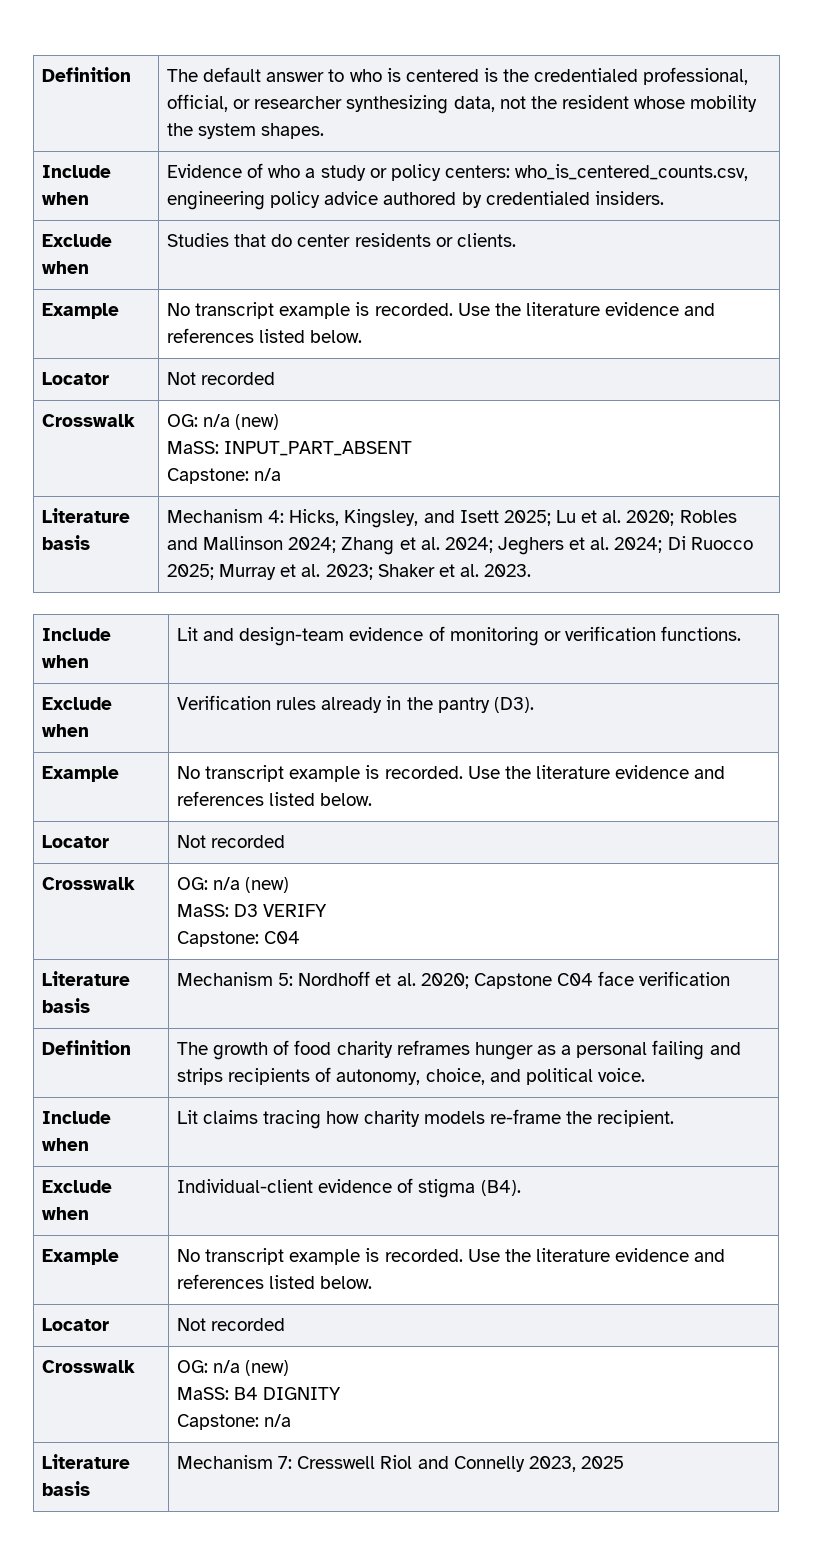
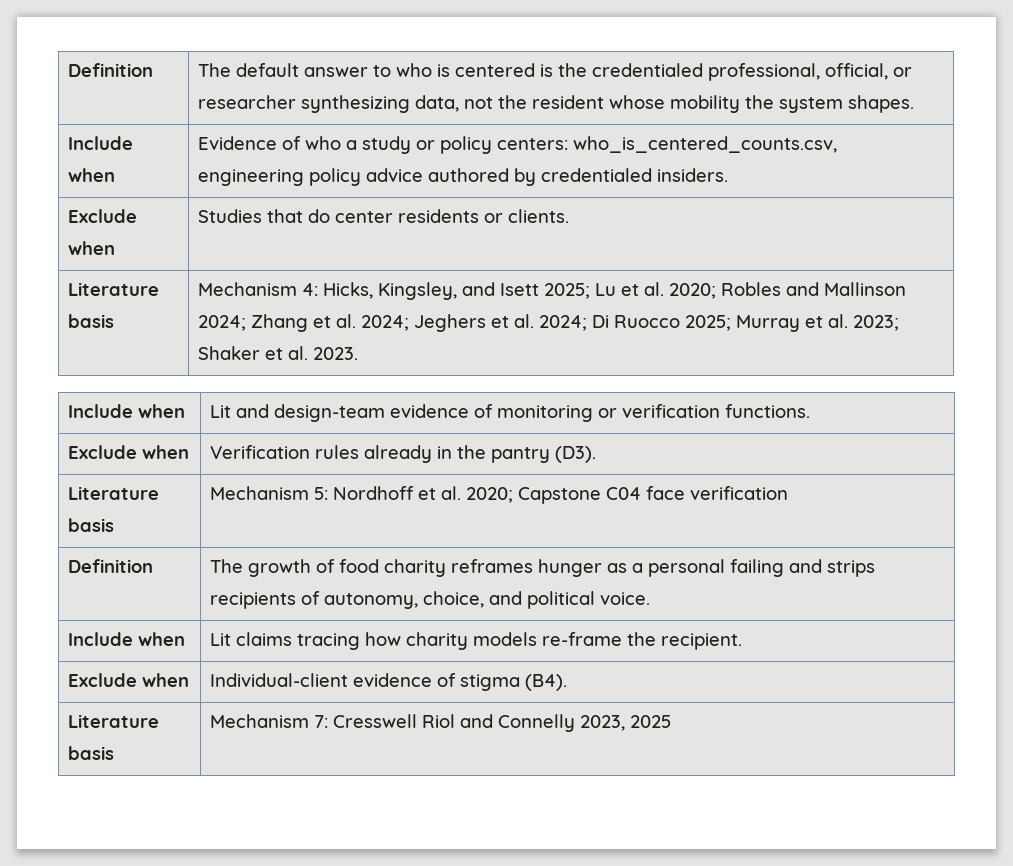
  Exclude when | Studies that do center residents or clients.
- Example | No transcript example is recorded. Use the literature evidence and references listed below.
- Locator | Not recorded
- Crosswalk | OG: n/a (new)
- MaSS: INPUT_PART_ABSENT
- Capstone: n/a
  Exclude when | Verification rules already in the pantry (D3).
- Example | No transcript example is recorded. Use the literature evidence and references listed below.
- Locator | Not recorded
- Crosswalk | OG: n/a (new)
- MaSS: D3 VERIFY
- Capstone: C04
  Exclude when | Individual-client evidence of stigma (B4).
- Example | No transcript example is recorded. Use the literature evidence and references listed below.
- Locator | Not recorded
- Crosswalk | OG: n/a (new)
- MaSS: B4 DIGNITY
- Capstone: n/a

